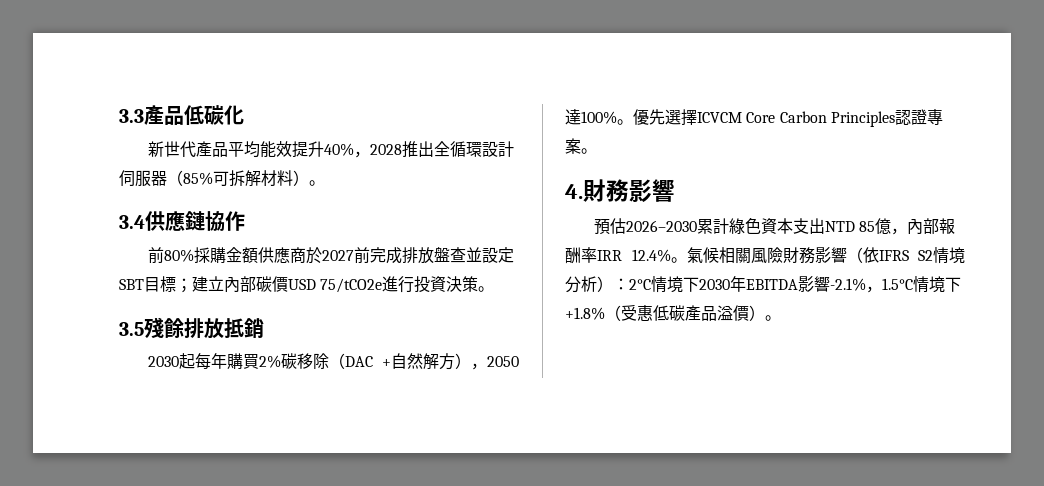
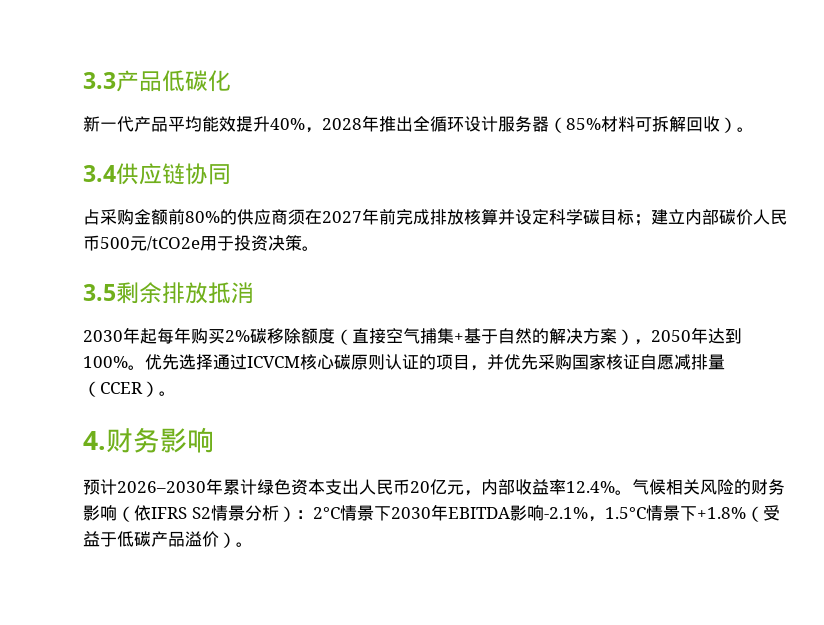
- 3.3產品低碳化
+ 3.3产品低碳化
- 新世代產品平均能效提升40%，2028推出全循環設計伺服器（85%可拆解材料）。
- 3.4供應鏈協作
- 前80%採購金額供應商於2027前完成排放盤查並設定SBT目標；建立內部碳價USD 75/tCO2e進行投資決策。
- 3.5殘餘排放抵銷
- 2030起每年購買2%碳移除（DAC +自然解方），2050達100%。優先選擇ICVCM Core Carbon Principles認證專案。
- 4.財務影響
- 預估2026–2030累計綠色資本支出NTD 85億，內部報酬率IRR 12.4%。氣候相關風險財務影響（依IFRS S2情境分析）：2°C情境下2030年EBITDA影響-2.1%，1.5°C情境下+1.8%（受惠低碳產品溢價）。
+ 新一代产品平均能效提升40%，2028年推出全循环设计服务器（85%材料可拆解回收）。
+ 3.4供应链协同
+ 占采购金额前80%的供应商须在2027年前完成排放核算并设定科学碳目标；建立内部碳价人民币500元/tCO2e用于投资决策。
+ 3.5剩余排放抵消
+ 2030年起每年购买2%碳移除额度（直接空气捕集+基于自然的解决方案），2050年达到100%。优先选择通过ICVCM核心碳原则认证的项目，并优先采购国家核证自愿减排量（CCER）。
+ 4.财务影响
+ 预计2026–2030年累计绿色资本支出人民币20亿元，内部收益率12.4%。气候相关风险的财务影响（依IFRS S2情景分析）：2°C情景下2030年EBITDA影响-2.1%，1.5°C情景下+1.8%（受益于低碳产品溢价）。

